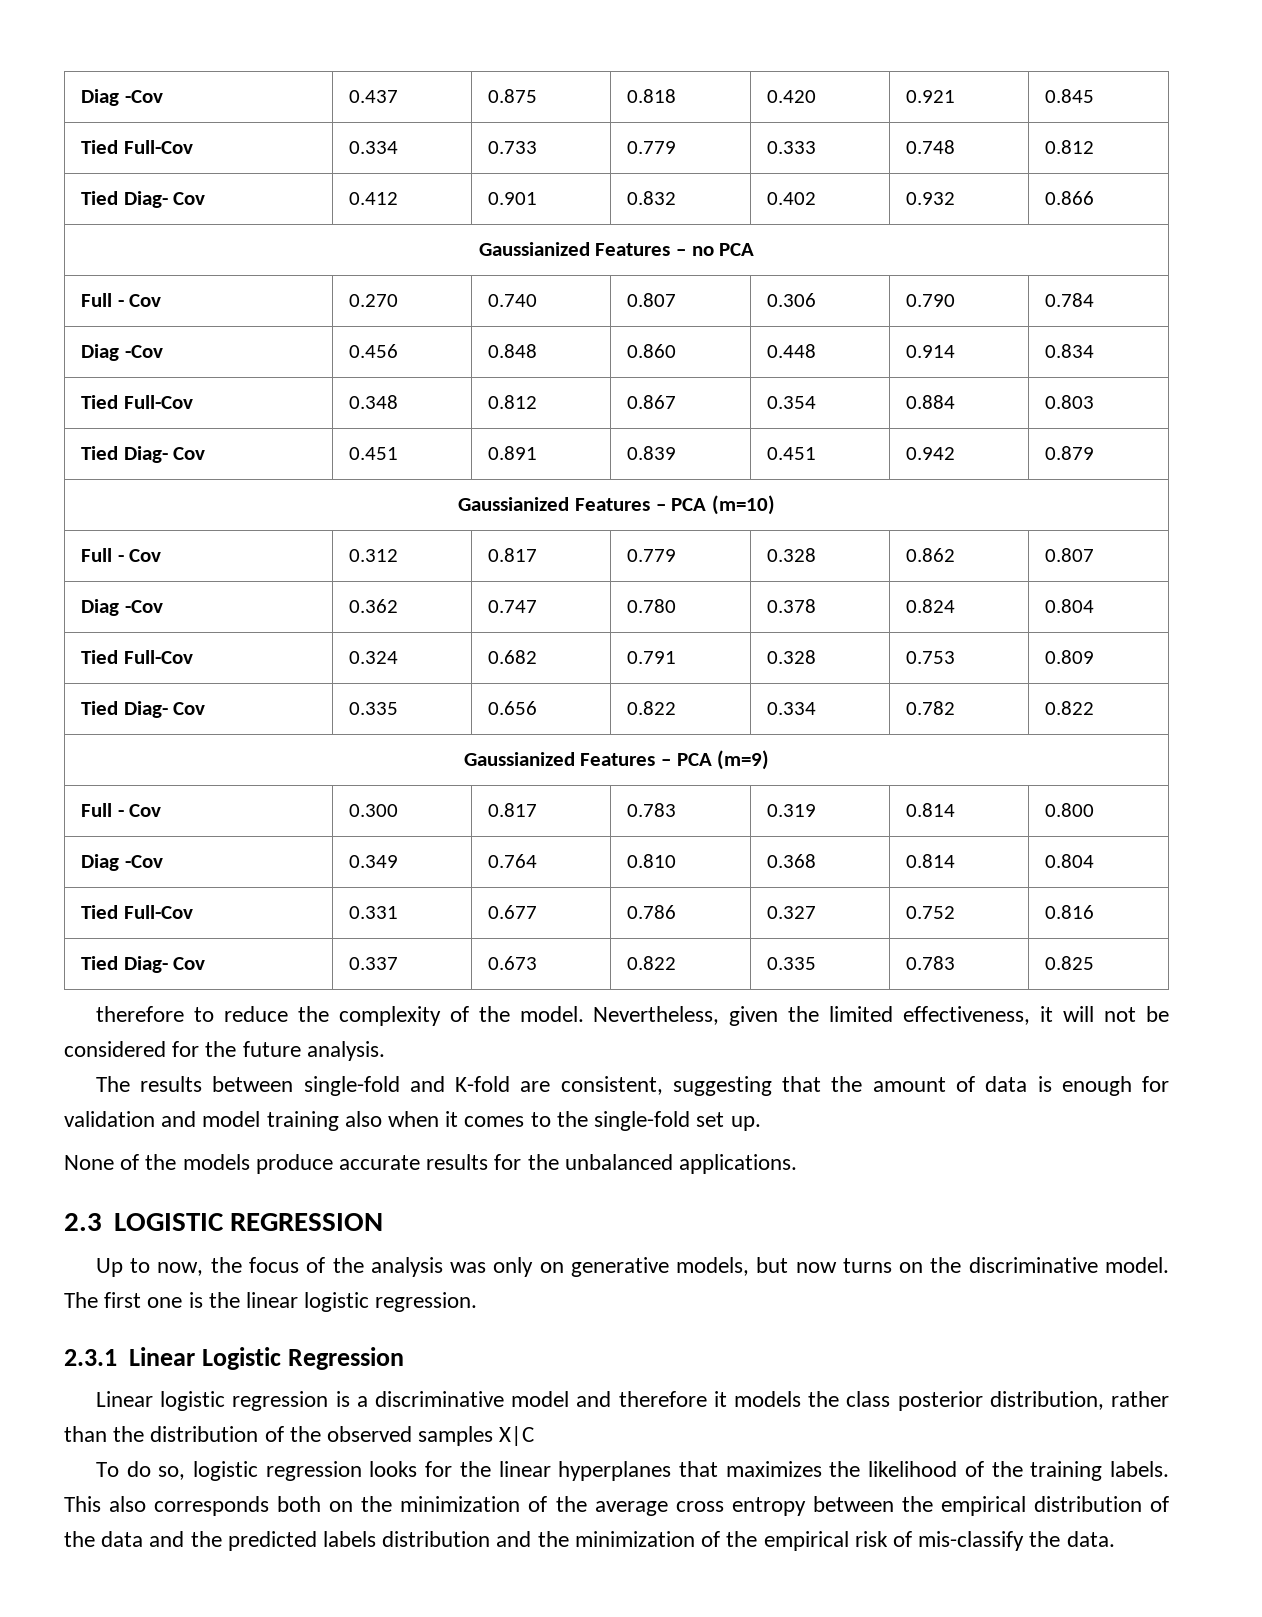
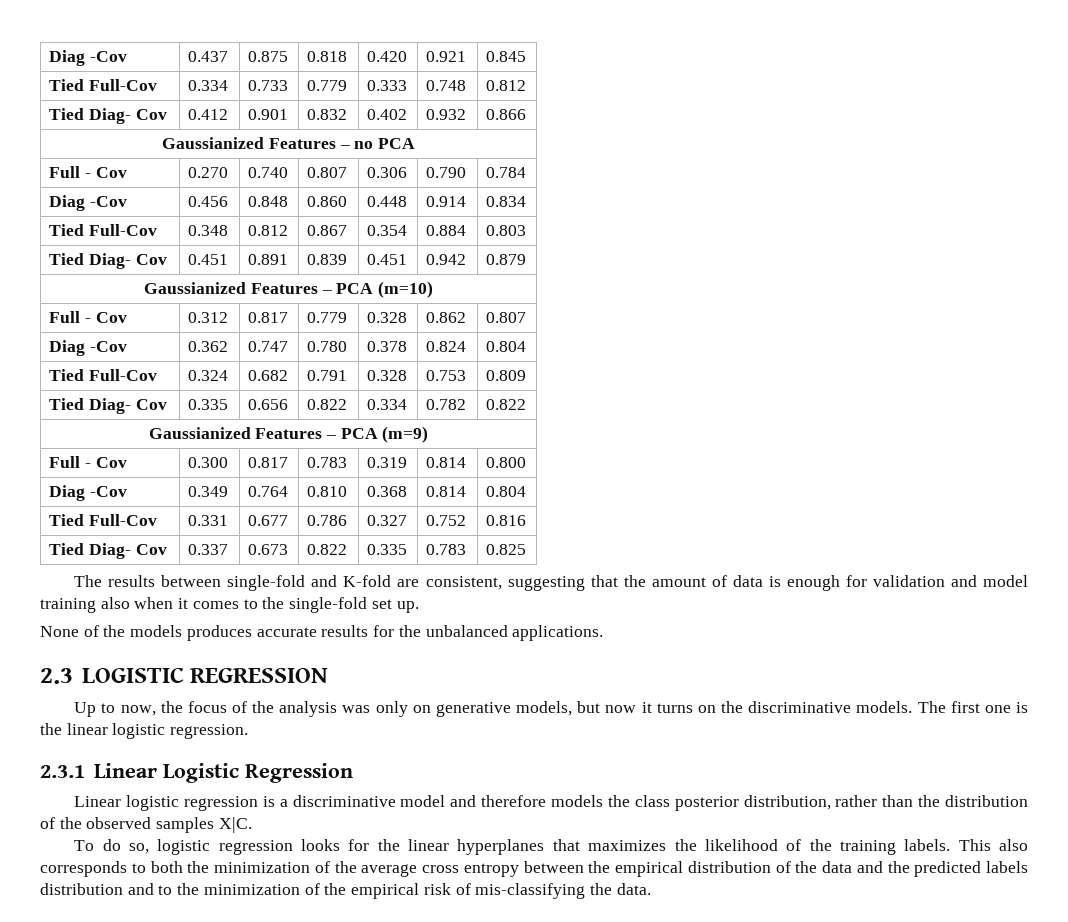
- therefore to reduce the complexity of the model. Nevertheless, given the limited effectiveness, it will not be considered for the future analysis.
- None of the models produce accurate results for the unbalanced applications.
+ None of the models produces accurate results for the unbalanced applications.
- Up to now, the focus of the analysis was only on generative models, but now turns on the discriminative model.
+ Up to now, the focus of the analysis was only on generative models, but now it turns on the discriminative models.
- Linear logistic regression is a discriminative model and therefore it models the class posterior distribution, rather than the distribution of the observed samples X|C
+ Linear logistic regression is a discriminative model and therefore models the class posterior distribution, rather than the distribution of the observed samples X|C.
- This also corresponds both on the minimization of the average cross entropy between the empirical distribution of the data and the predicted labels distribution and the minimization of the empirical risk of mis-classify the data.
+ This also corresponds to both the minimization of the average cross entropy between the empirical distribution of the data and the predicted labels distribution and to the minimization of the empirical risk of mis-classifying the data.

